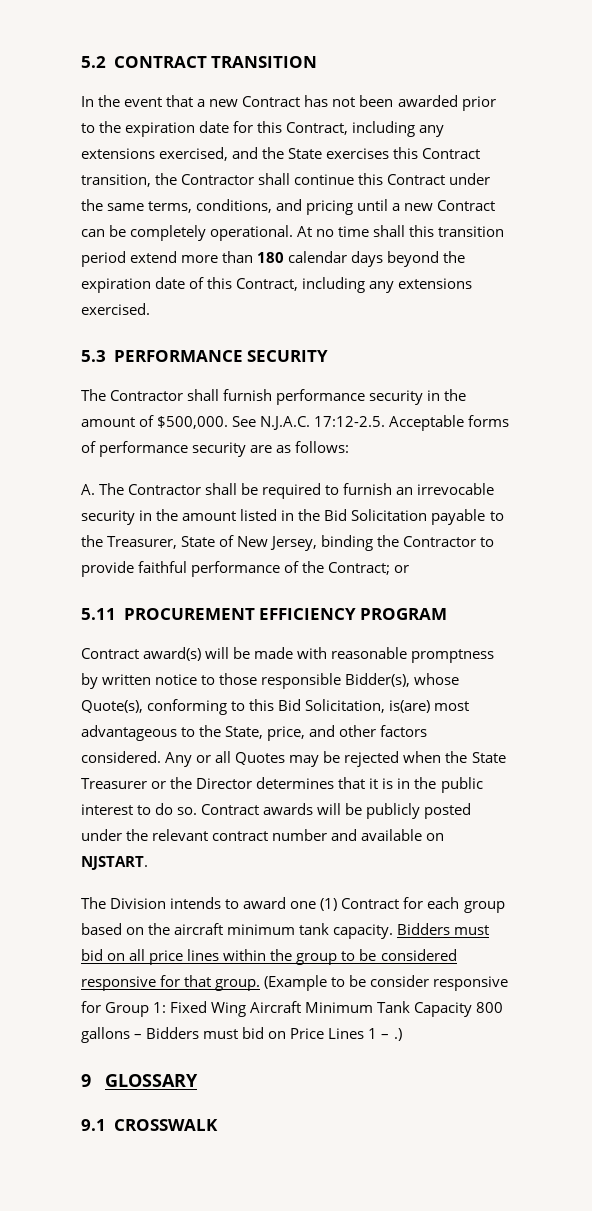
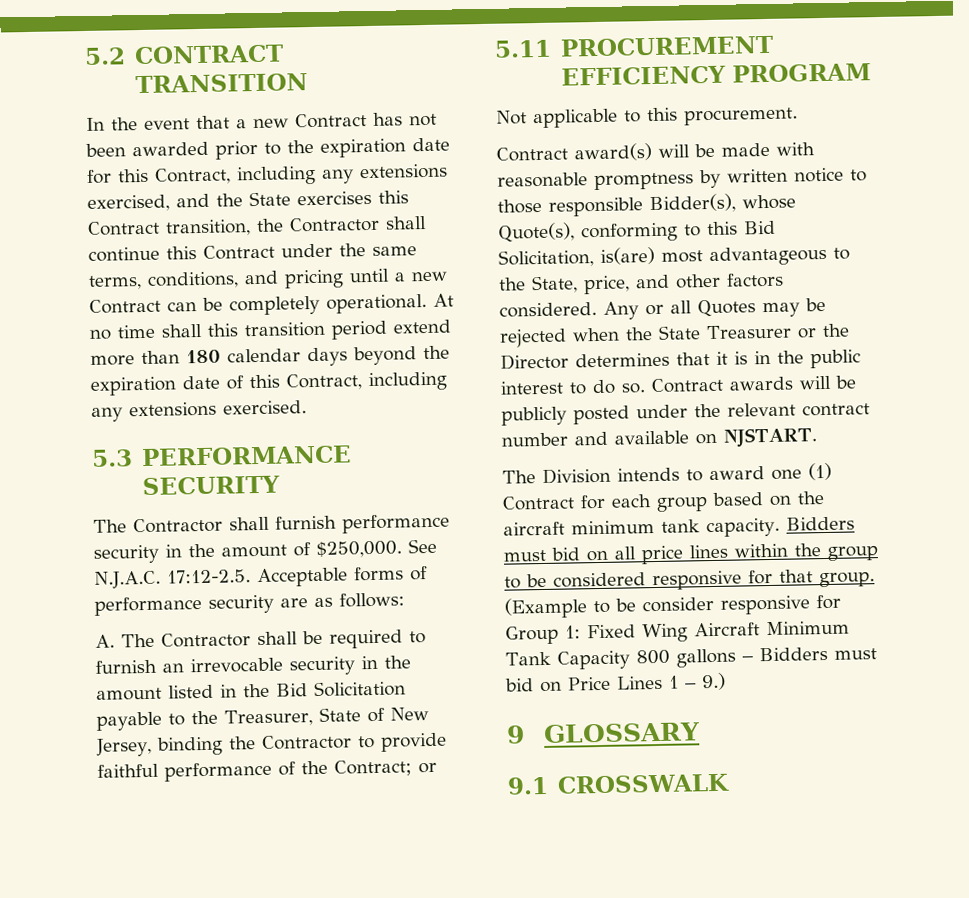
- The Contractor shall furnish performance security in the amount of $500,000.
+ The Contractor shall furnish performance security in the amount of $250,000.
+ Not applicable to this procurement.
- (Example to be consider responsive for Group 1: Fixed Wing Aircraft Minimum Tank Capacity 800 gallons – Bidders must bid on Price Lines 1 – .)
+ (Example to be consider responsive for Group 1: Fixed Wing Aircraft Minimum Tank Capacity 800 gallons – Bidders must bid on Price Lines 1 – 9.)

